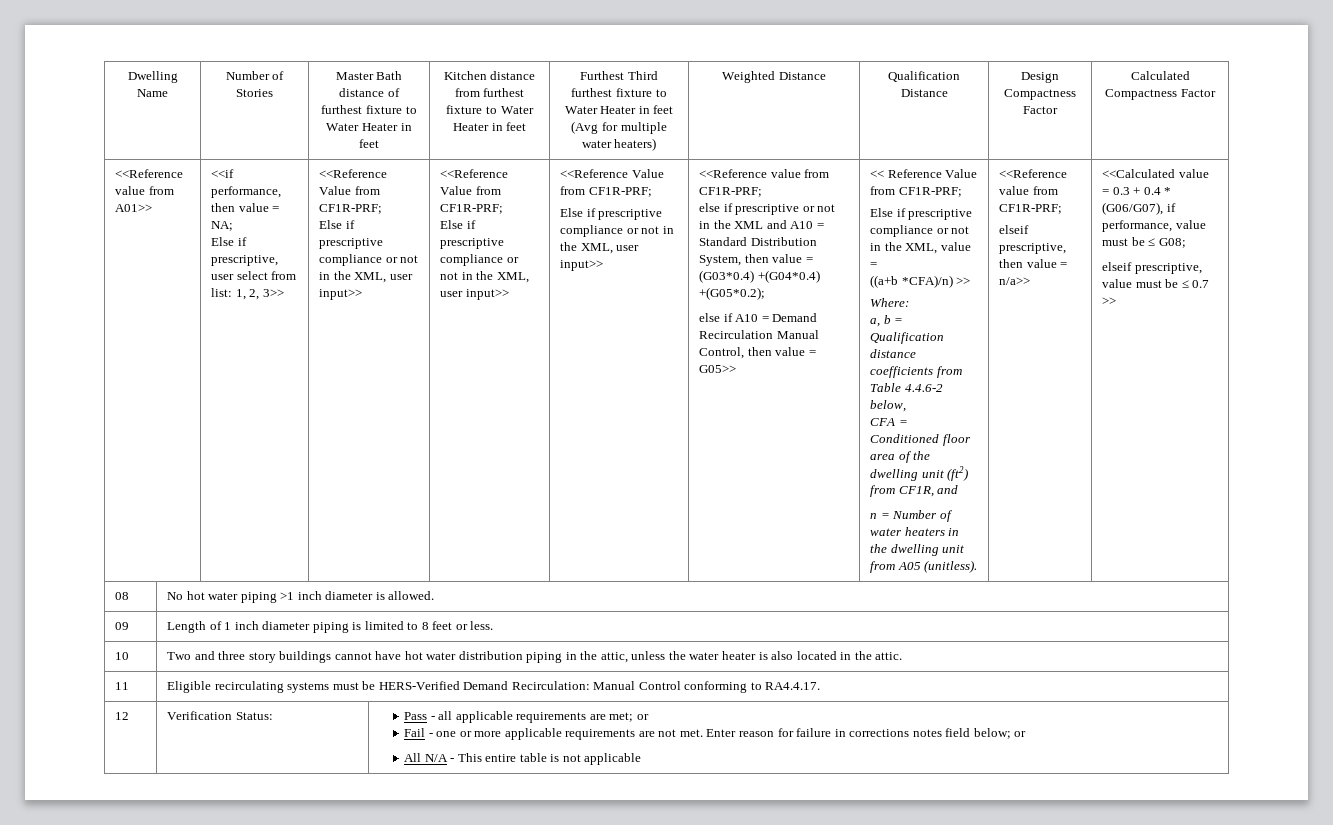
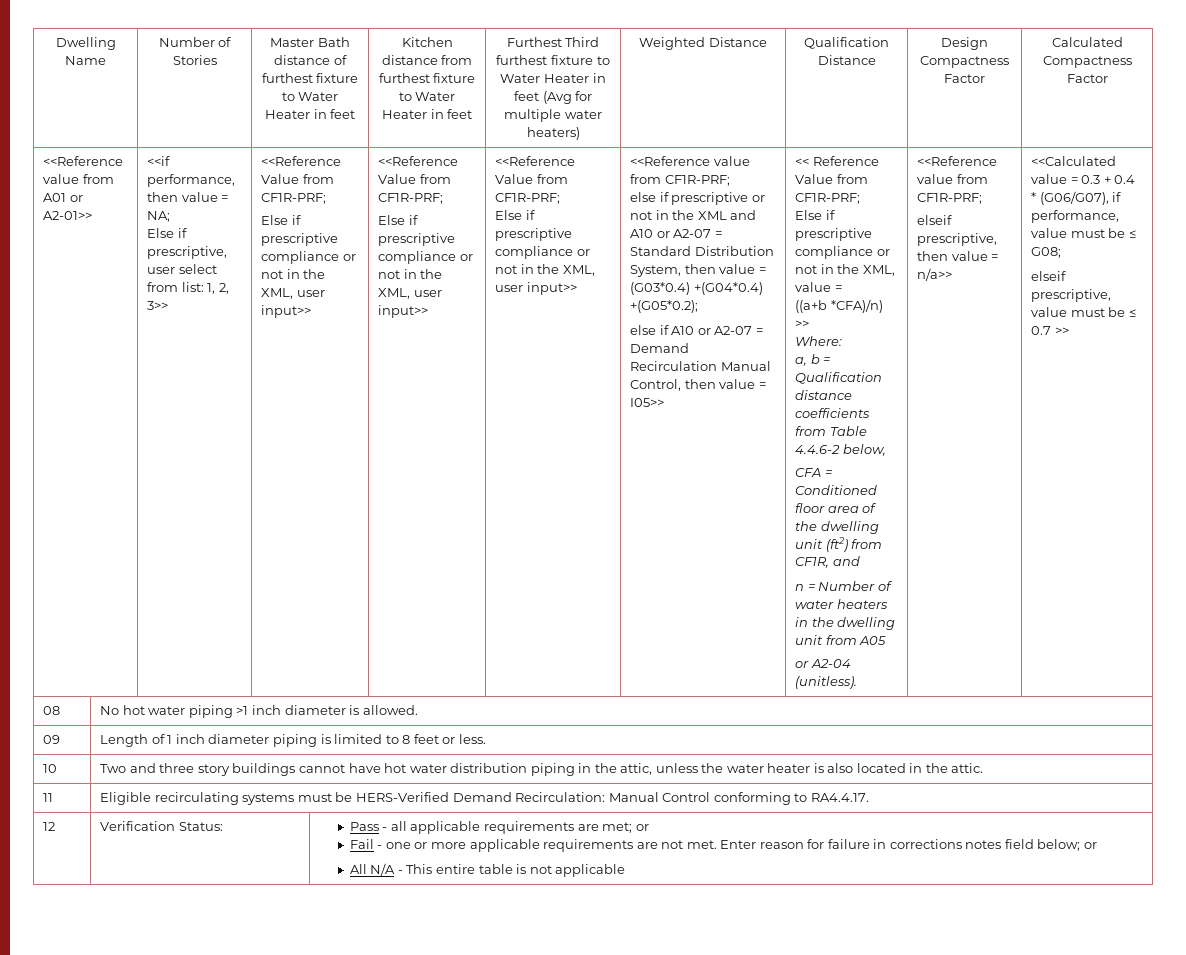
- <<Reference value from A01>>
+ <<Reference value from A01 or A2-01>>
- else if prescriptive or not in the XML and A10 = Standard Distribution System, then value = (G03*0.4) +(G04*0.4) +(G05*0.2);
+ else if prescriptive or not in the XML and A10 or A2-07 = Standard Distribution System, then value = (G03*0.4) +(G04*0.4) +(G05*0.2);
- else if A10 = Demand Recirculation Manual Control, then value = G05>>
+ else if A10 or A2-07 = Demand Recirculation Manual Control, then value = I05>>
- n = Number of water heaters in the dwelling unit from A05 (unitless).
+ n = Number of water heaters in the dwelling unit from A05
+ or A2-04 (unitless).

